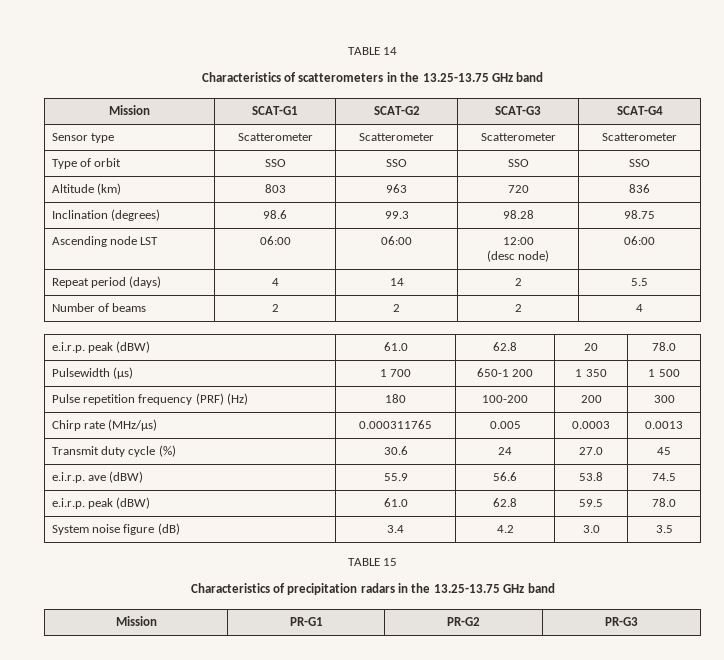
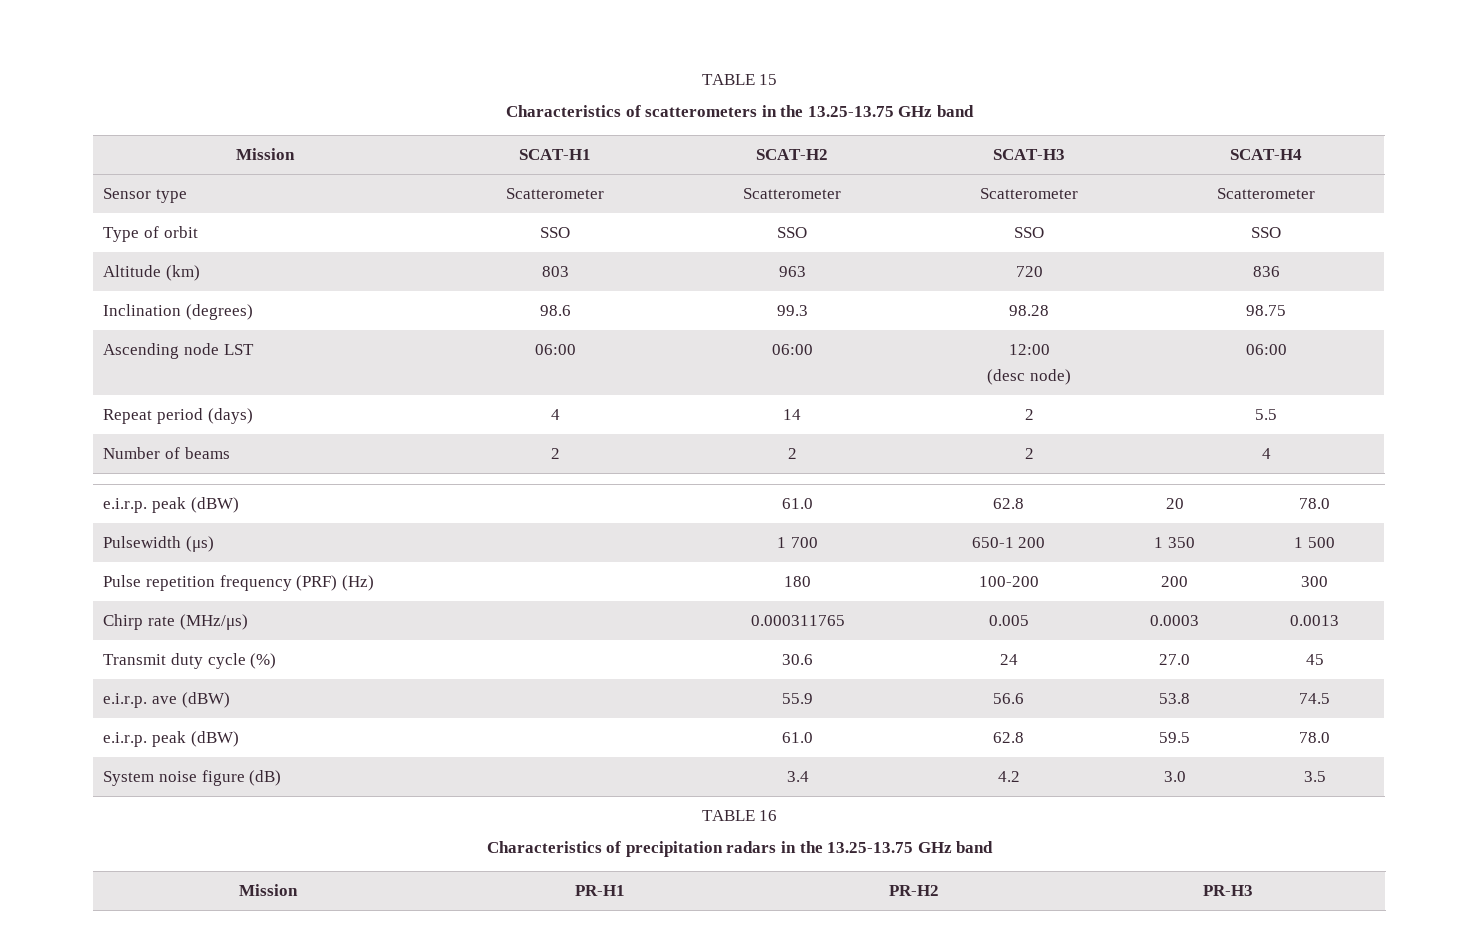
- TABLE 14
+ TABLE 15
- Mission | SCAT-G1 | SCAT-G2 | SCAT-G3 | SCAT-G4
+ Mission | SCAT-H1 | SCAT-H2 | SCAT-H3 | SCAT-H4
- TABLE 15
+ TABLE 16
- Mission | PR-G1 | PR-G2 | PR-G3
+ Mission | PR-H1 | PR-H2 | PR-H3

